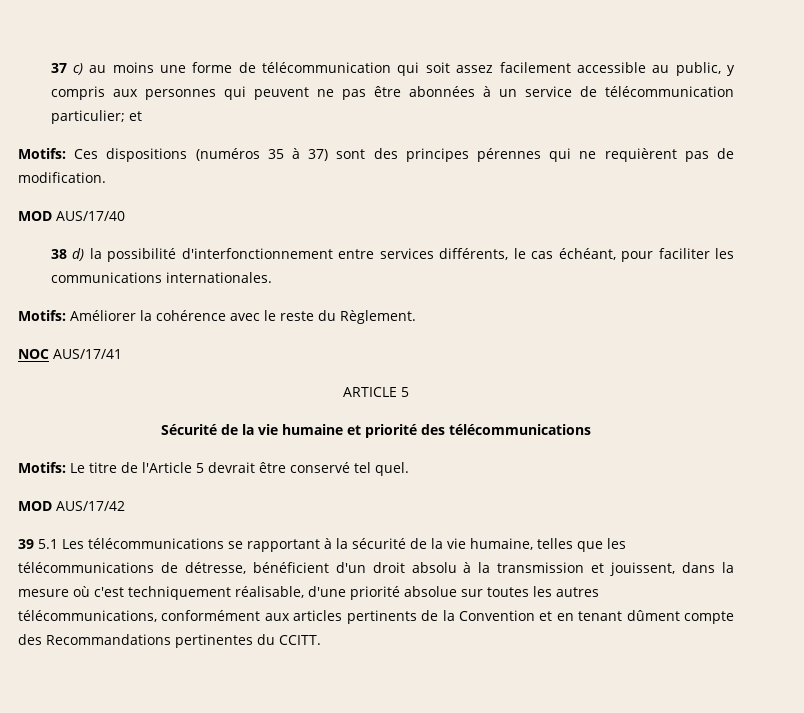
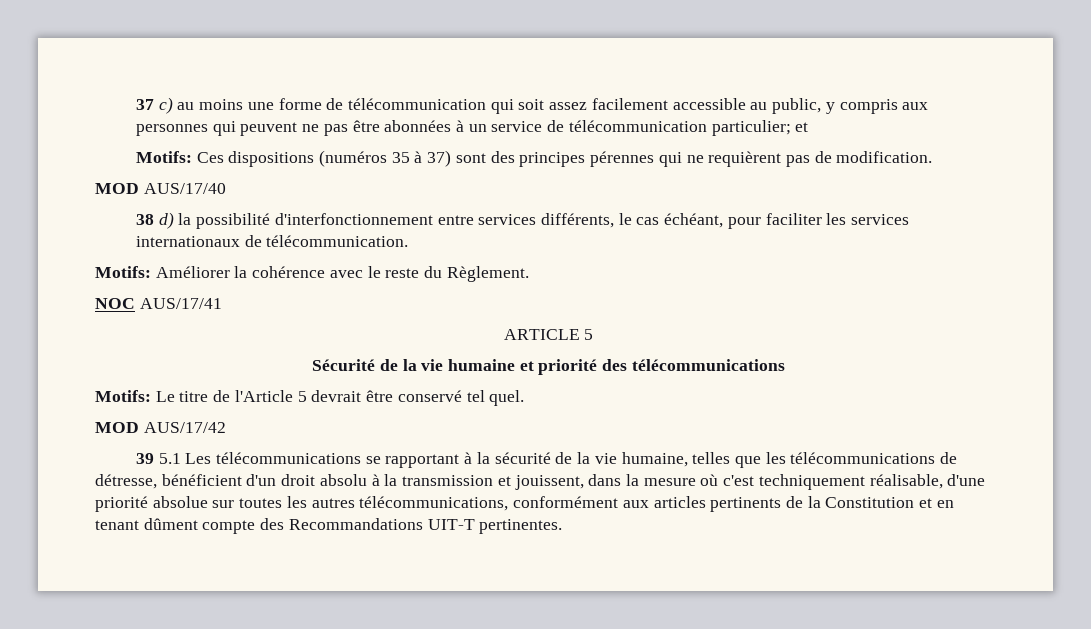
- 38 d) la possibilité d'interfonctionnement entre services différents, le cas échéant, pour faciliter les communications internationales.
+ 38 d) la possibilité d'interfonctionnement entre services différents, le cas échéant, pour faciliter les services internationaux de télécommunication.
- 39 5.1 Les télécommunications se rapportant à la sécurité de la vie humaine, telles que les télécommunications de détresse, bénéficient d'un droit absolu à la transmission et jouissent, dans la mesure où c'est techniquement réalisable, d'une priorité absolue sur toutes les autres télécommunications, conformément aux articles pertinents de la Convention et en tenant dûment compte des Recommandations pertinentes du CCITT.
+ 39 5.1 Les télécommunications se rapportant à la sécurité de la vie humaine, telles que les télécommunications de détresse, bénéficient d'un droit absolu à la transmission et jouissent, dans la mesure où c'est techniquement réalisable, d'une priorité absolue sur toutes les autres télécommunications, conformément aux articles pertinents de la Constitution et en tenant dûment compte des Recommandations UIT-T pertinentes.

